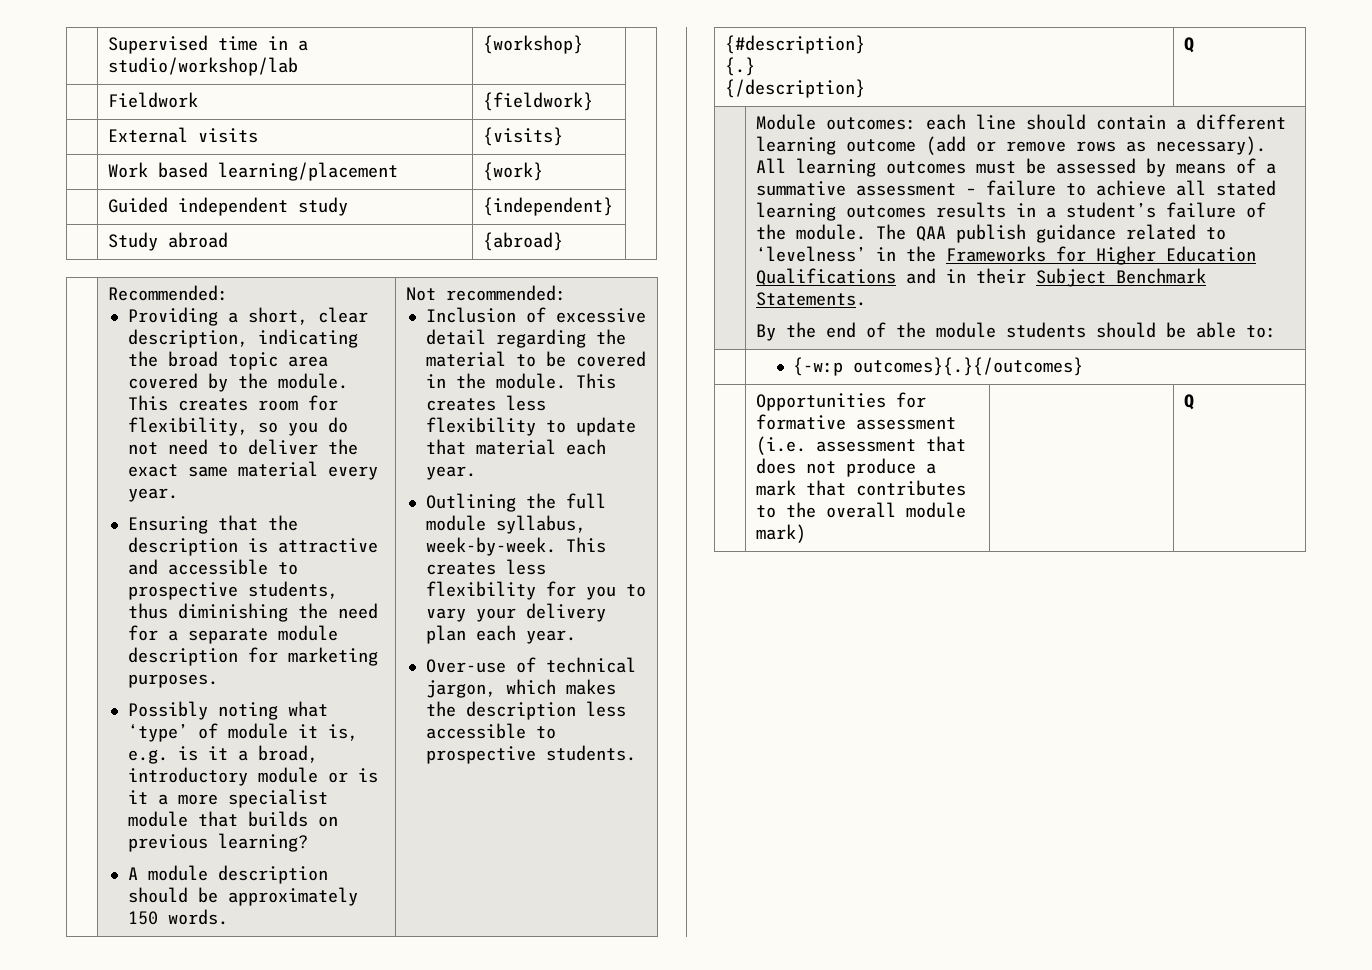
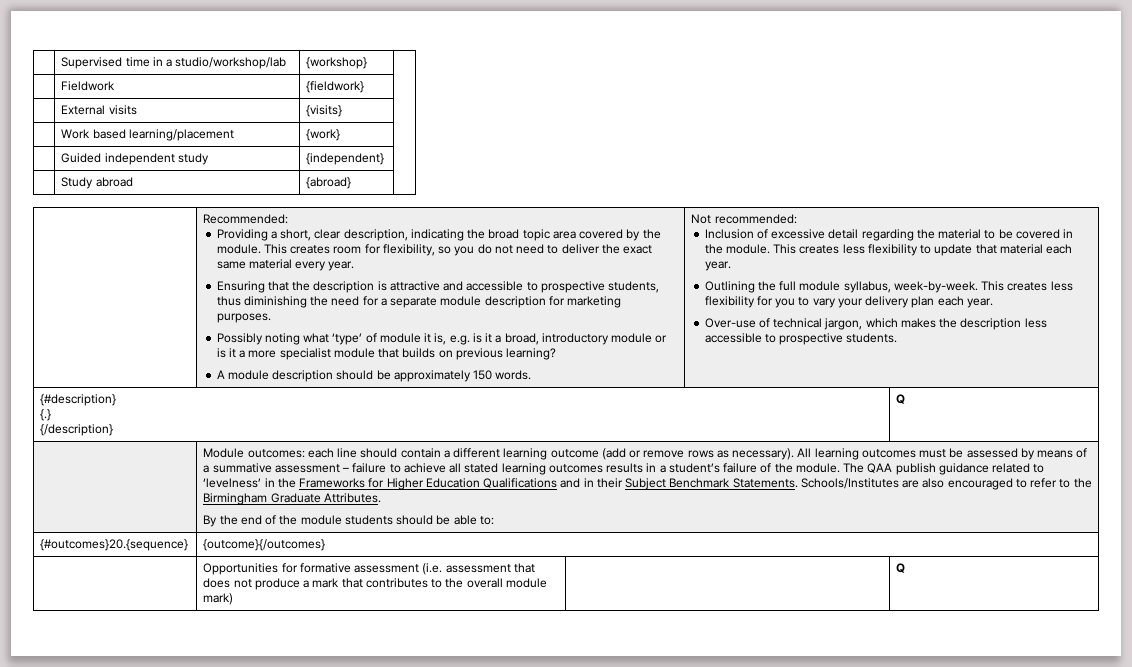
+ Schools/Institutes are also encouraged to refer to the Birmingham Graduate Attributes.
- | {-w:p outcomes}{.}{/outcomes}
+ {#outcomes}20.{sequence} | {outcome}{/outcomes}

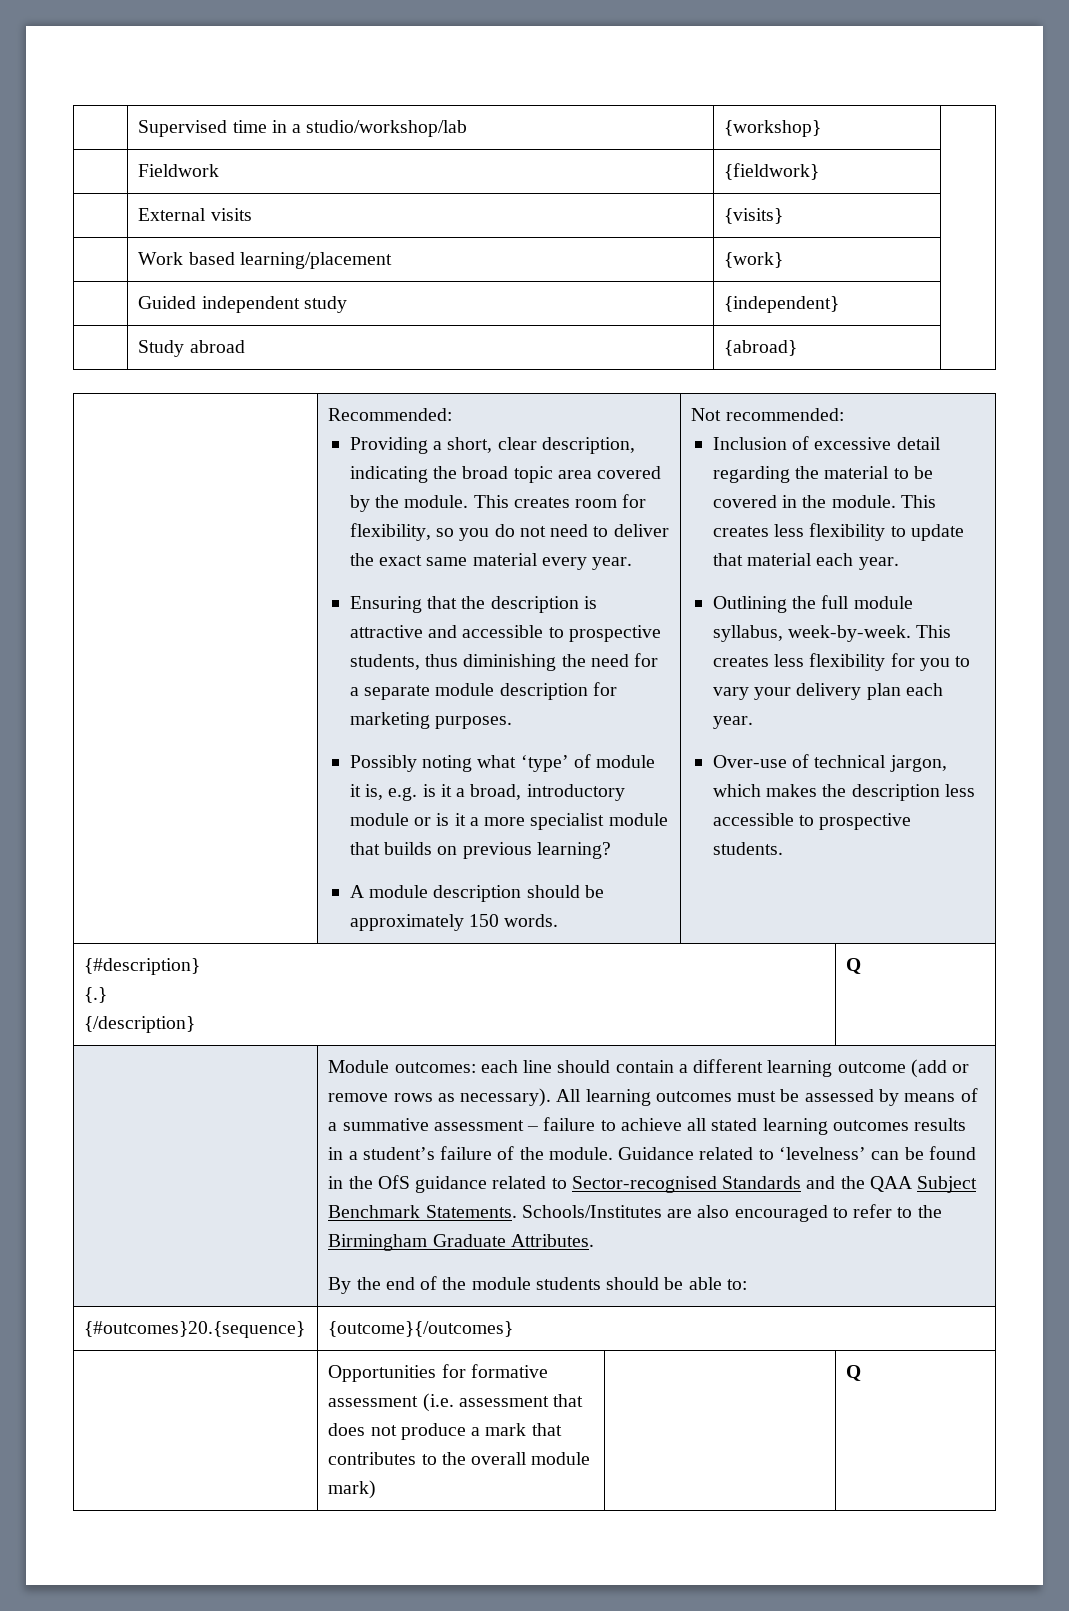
- The QAA publish guidance related to ‘levelness’ in the Frameworks for Higher Education Qualifications and in their Subject Benchmark Statements.
+ Guidance related to ‘levelness’ can be found in the OfS guidance related to Sector-recognised Standards and the QAA Subject Benchmark Statements.

